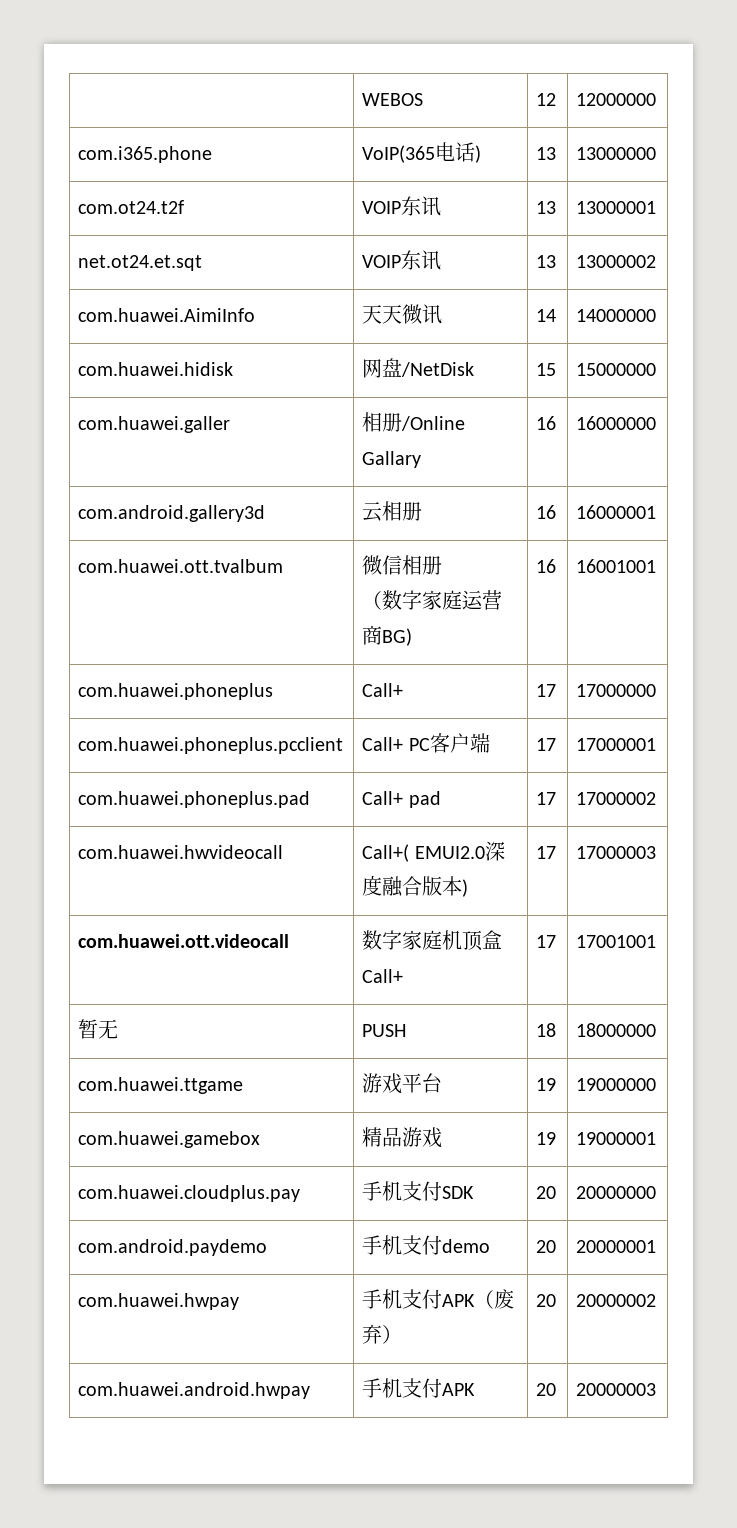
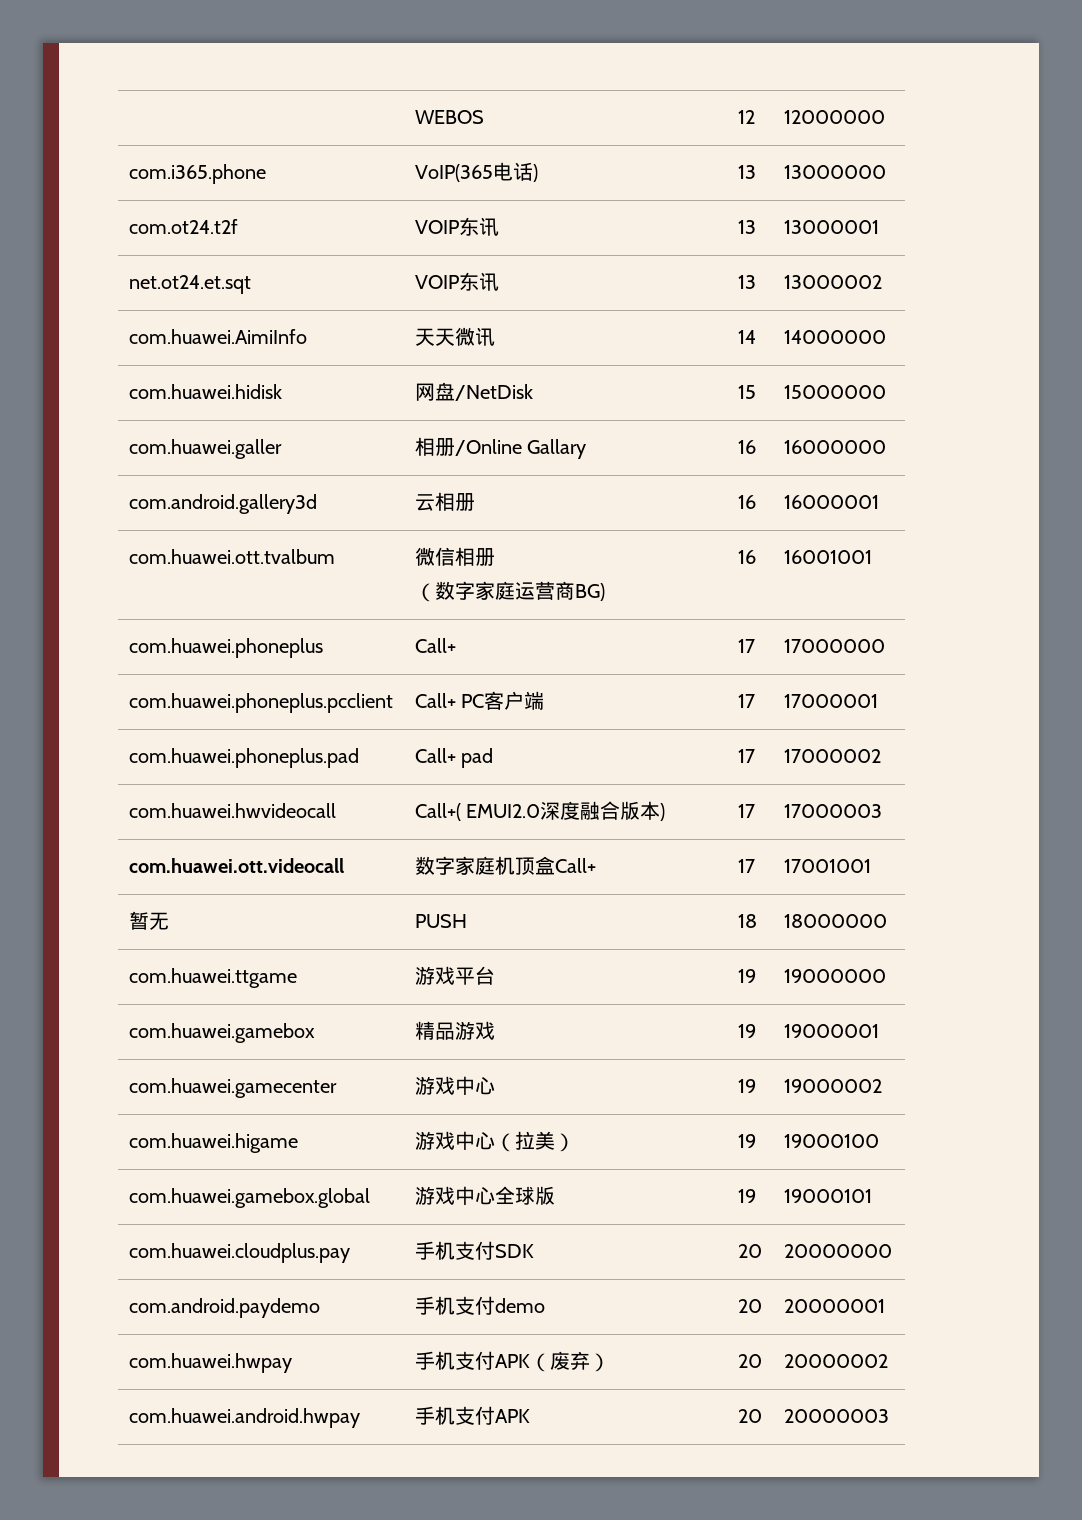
+ com.huawei.gamecenter | 游戏中心 | 19 | 19000002
+ com.huawei.higame | 游戏中心（拉美） | 19 | 19000100
+ com.huawei.gamebox.global | 游戏中心全球版 | 19 | 19000101

